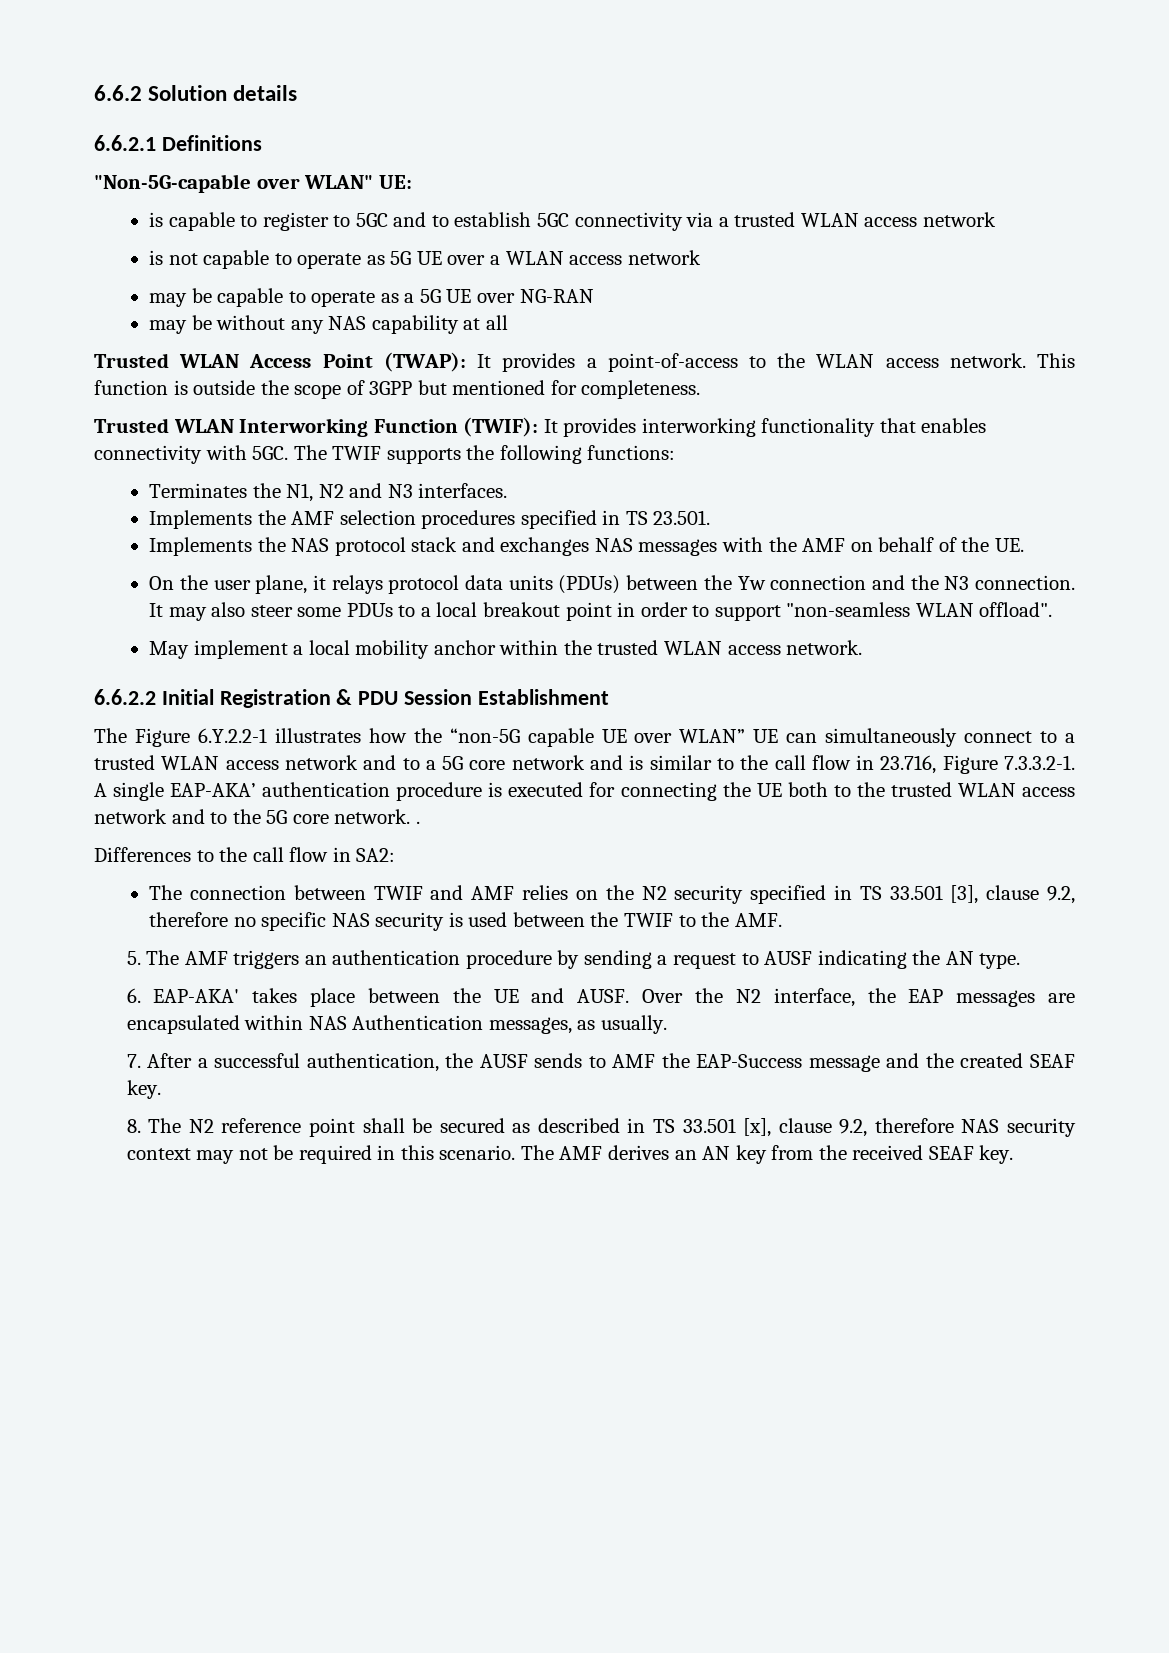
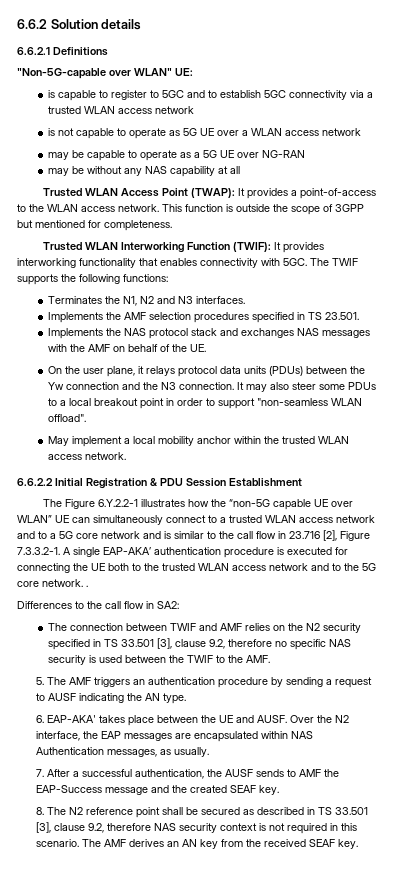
- The Figure 6.Y.2.2-1 illustrates how the “non-5G capable UE over WLAN” UE can simultaneously connect to a trusted WLAN access network and to a 5G core network and is similar to the call flow in 23.716, Figure 7.3.3.2-1. A single EAP-AKA’ authentication procedure is executed for connecting the UE both to the trusted WLAN access network and to the 5G core network. .
+ The Figure 6.Y.2.2-1 illustrates how the “non-5G capable UE over WLAN” UE can simultaneously connect to a trusted WLAN access network and to a 5G core network and is similar to the call flow in 23.716 [2], Figure 7.3.3.2-1. A single EAP-AKA’ authentication procedure is executed for connecting the UE both to the trusted WLAN access network and to the 5G core network. .
- 8. The N2 reference point shall be secured as described in TS 33.501 [x], clause 9.2, therefore NAS security context may not be required in this scenario.
+ 8. The N2 reference point shall be secured as described in TS 33.501 [3], clause 9.2, therefore NAS security context is not required in this scenario.

